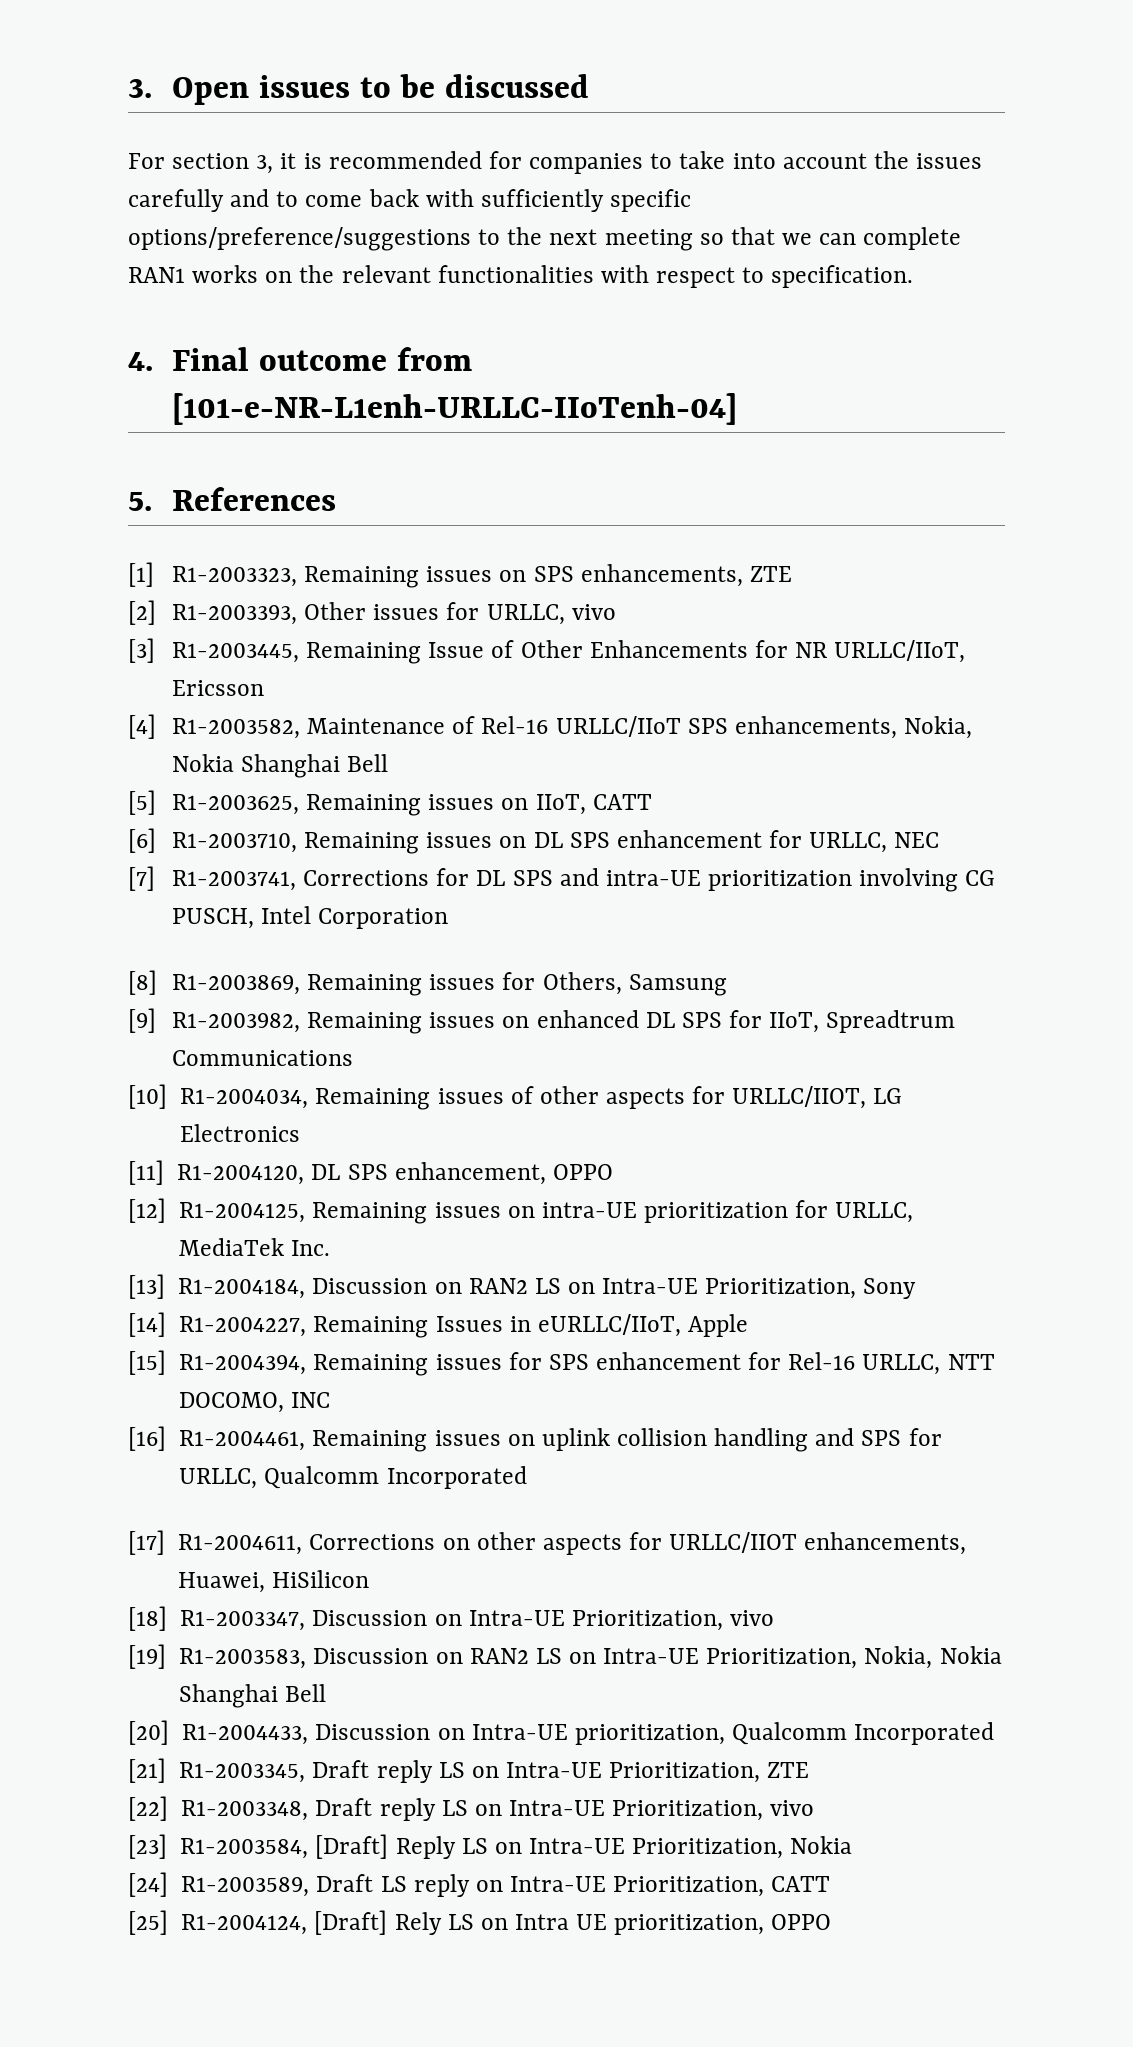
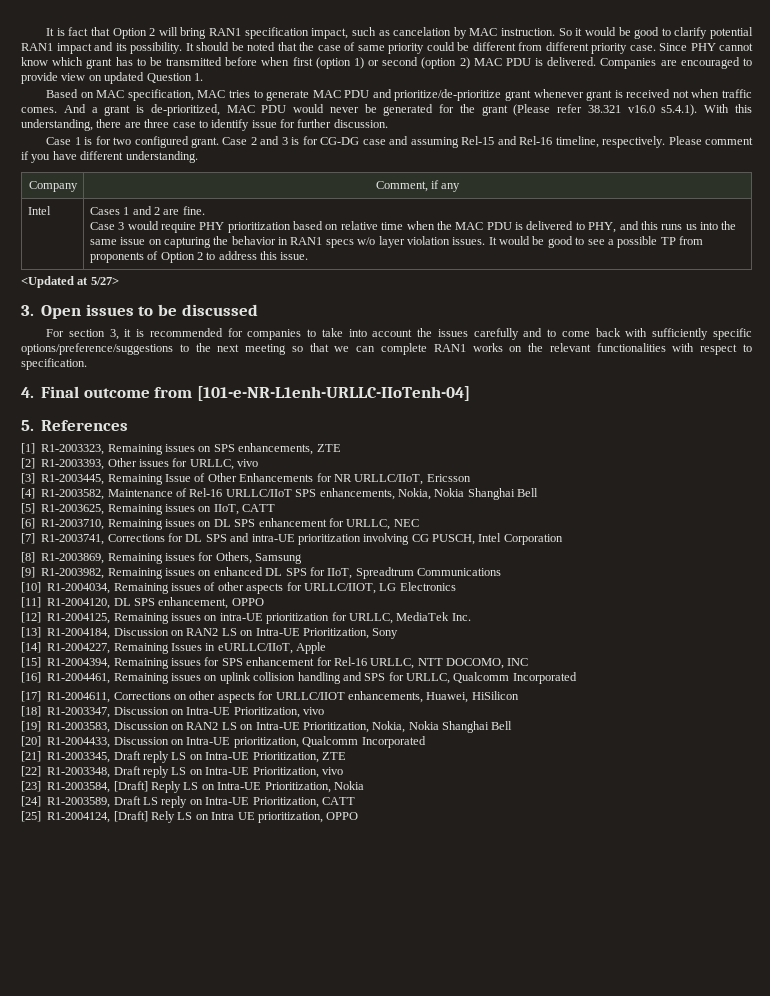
+ It is fact that Option 2 will bring RAN1 specification impact, such as cancelation by MAC instruction. So it would be good to clarify potential RAN1 impact and its possibility. It should be noted that the case of same priority could be different from different priority case. Since PHY cannot know which grant has to be transmitted before when first (option 1) or second (option 2) MAC PDU is delivered. Companies are encouraged to provide view on updated Question 1.
+ Based on MAC specification, MAC tries to generate MAC PDU and prioritize/de-prioritize grant whenever grant is received not when traffic comes. And a grant is de-prioritized, MAC PDU would never be generated for the grant (Please refer 38.321 v16.0 s5.4.1). With this understanding, there are three case to identify issue for further discussion.
+ Case 1 is for two configured grant. Case 2 and 3 is for CG-DG case and assuming Rel-15 and Rel-16 timeline, respectively. Please comment if you have different understanding.
+ Company | Comment, if any
+ Intel | Cases 1 and 2 are fine.
+ Case 3 would require PHY prioritization based on relative time when the MAC PDU is delivered to PHY, and this runs us into the same issue on capturing the behavior in RAN1 specs w/o layer violation issues. It would be good to see a possible TP from proponents of Option 2 to address this issue.
+ <Updated at 5/27>

